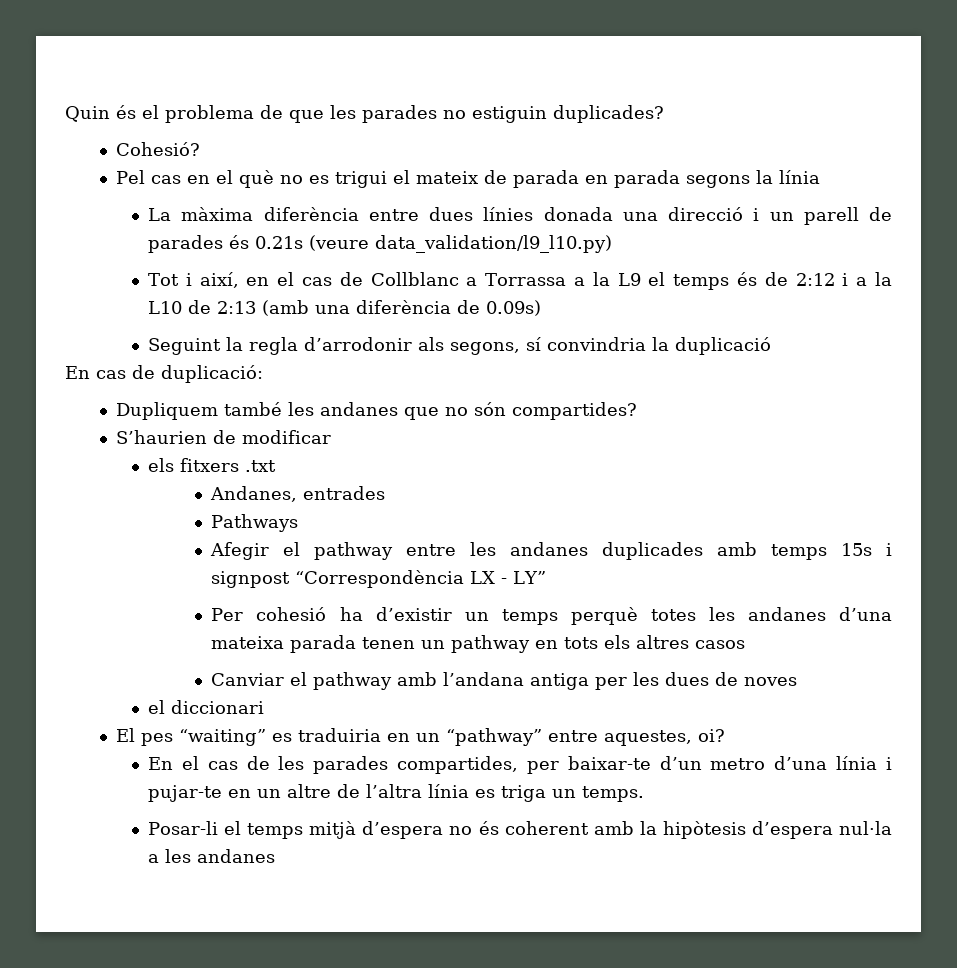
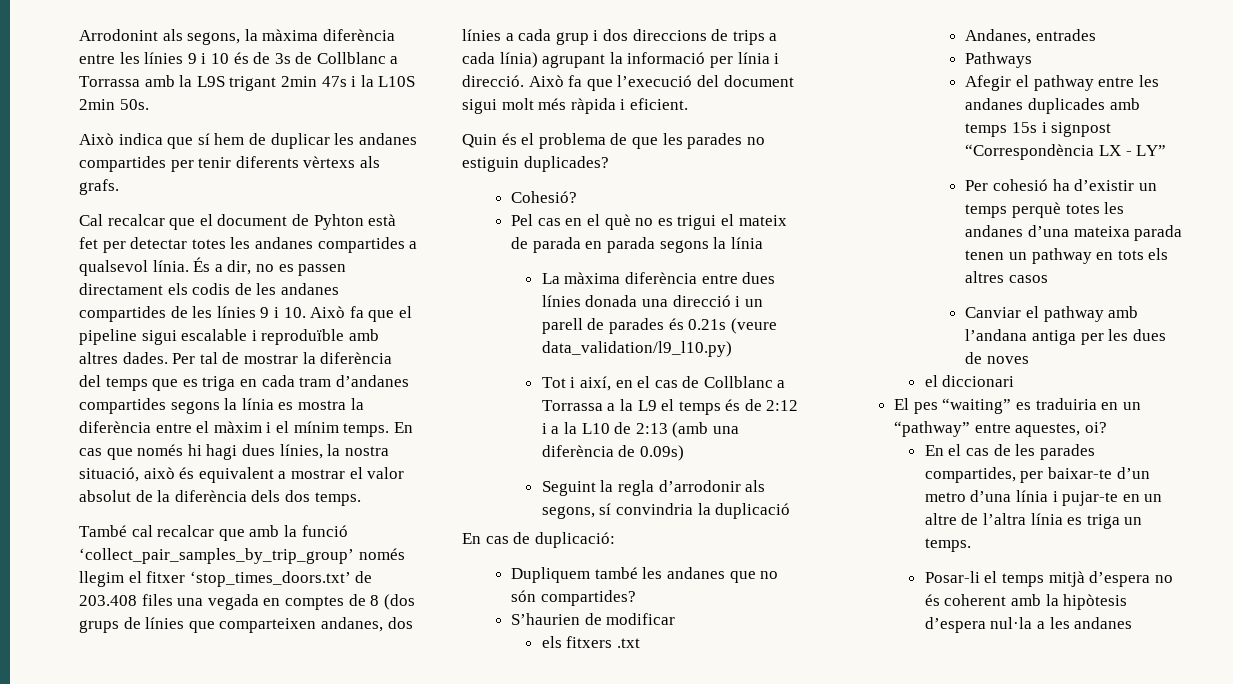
+ Arrodonint als segons, la màxima diferència entre les línies 9 i 10 és de 3s de Collblanc a Torrassa amb la L9S trigant 2min 47s i la L10S 2min 50s.
+ Això indica que sí hem de duplicar les andanes compartides per tenir diferents vèrtexs als grafs.
+ Cal recalcar que el document de Pyhton està fet per detectar totes les andanes compartides a qualsevol línia. És a dir, no es passen directament els codis de les andanes compartides de les línies 9 i 10. Això fa que el pipeline sigui escalable i reproduïble amb altres dades. Per tal de mostrar la diferència del temps que es triga en cada tram d’andanes compartides segons la línia es mostra la diferència entre el màxim i el mínim temps. En cas que només hi hagi dues línies, la nostra situació, això és equivalent a mostrar el valor absolut de la diferència dels dos temps.
+ També cal recalcar que amb la funció ‘collect_pair_samples_by_trip_group’ només llegim el fitxer ‘stop_times_doors.txt’ de 203.408 files una vegada en comptes de 8 (dos grups de línies que comparteixen andanes, dos línies a cada grup i dos direccions de trips a cada línia) agrupant la informació per línia i direcció. Això fa que l’execució del document sigui molt més ràpida i eficient.

